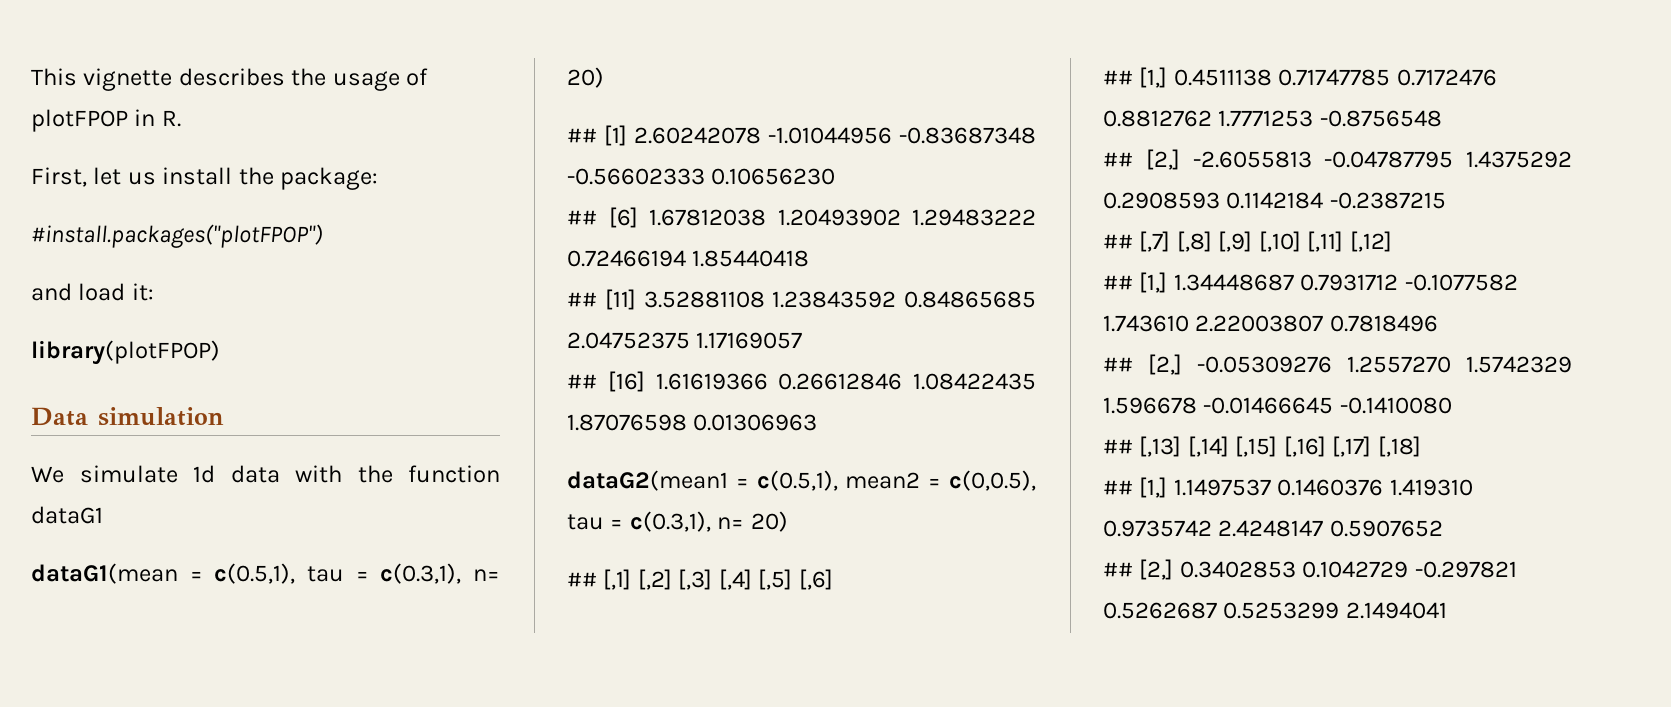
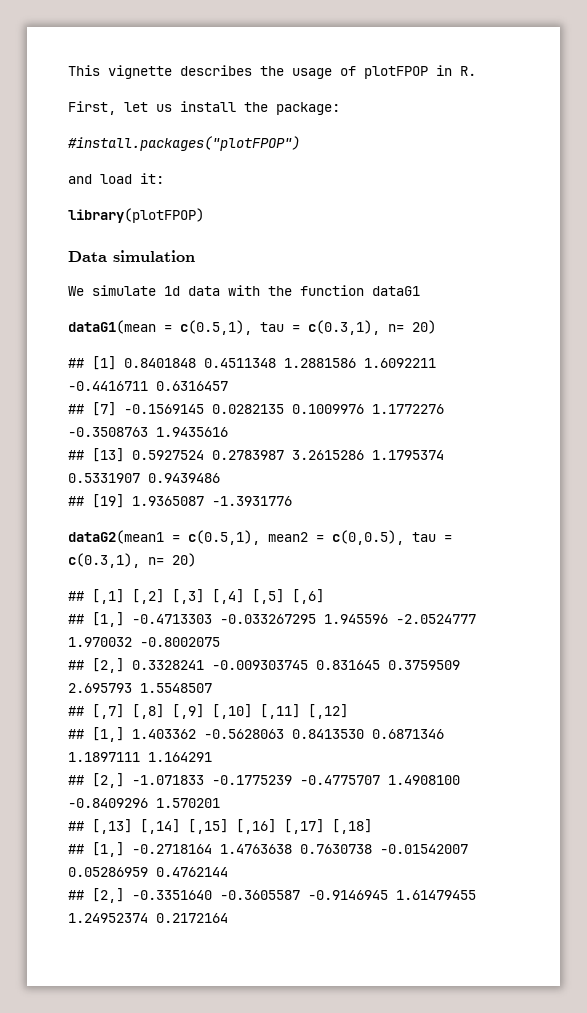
- ## [1] 2.60242078 -1.01044956 -0.83687348 -0.56602333 0.10656230
- ## [6] 1.67812038 1.20493902 1.29483222 0.72466194 1.85440418
- ## [11] 3.52881108 1.23843592 0.84865685 2.04752375 1.17169057
- ## [16] 1.61619366 0.26612846 1.08422435 1.87076598 0.01306963
+ ## [1] 0.8401848 0.4511348 1.2881586 1.6092211 -0.4416711 0.6316457
+ ## [7] -0.1569145 0.0282135 0.1009976 1.1772276 -0.3508763 1.9435616
+ ## [13] 0.5927524 0.2783987 3.2615286 1.1795374 0.5331907 0.9439486
+ ## [19] 1.9365087 -1.3931776
- ## [1,] 0.4511138 0.71747785 0.7172476 0.8812762 1.7771253 -0.8756548
- ## [2,] -2.6055813 -0.04787795 1.4375292 0.2908593 0.1142184 -0.2387215
+ ## [1,] -0.4713303 -0.033267295 1.945596 -2.0524777 1.970032 -0.8002075
+ ## [2,] 0.3328241 -0.009303745 0.831645 0.3759509 2.695793 1.5548507
- ## [1,] 1.34448687 0.7931712 -0.1077582 1.743610 2.22003807 0.7818496
- ## [2,] -0.05309276 1.2557270 1.5742329 1.596678 -0.01466645 -0.1410080
+ ## [1,] 1.403362 -0.5628063 0.8413530 0.6871346 1.1897111 1.164291
+ ## [2,] -1.071833 -0.1775239 -0.4775707 1.4908100 -0.8409296 1.570201
- ## [1,] 1.1497537 0.1460376 1.419310 0.9735742 2.4248147 0.5907652
- ## [2,] 0.3402853 0.1042729 -0.297821 0.5262687 0.5253299 2.1494041
+ ## [1,] -0.2718164 1.4763638 0.7630738 -0.01542007 0.05286959 0.4762144
+ ## [2,] -0.3351640 -0.3605587 -0.9146945 1.61479455 1.24952374 0.2172164

